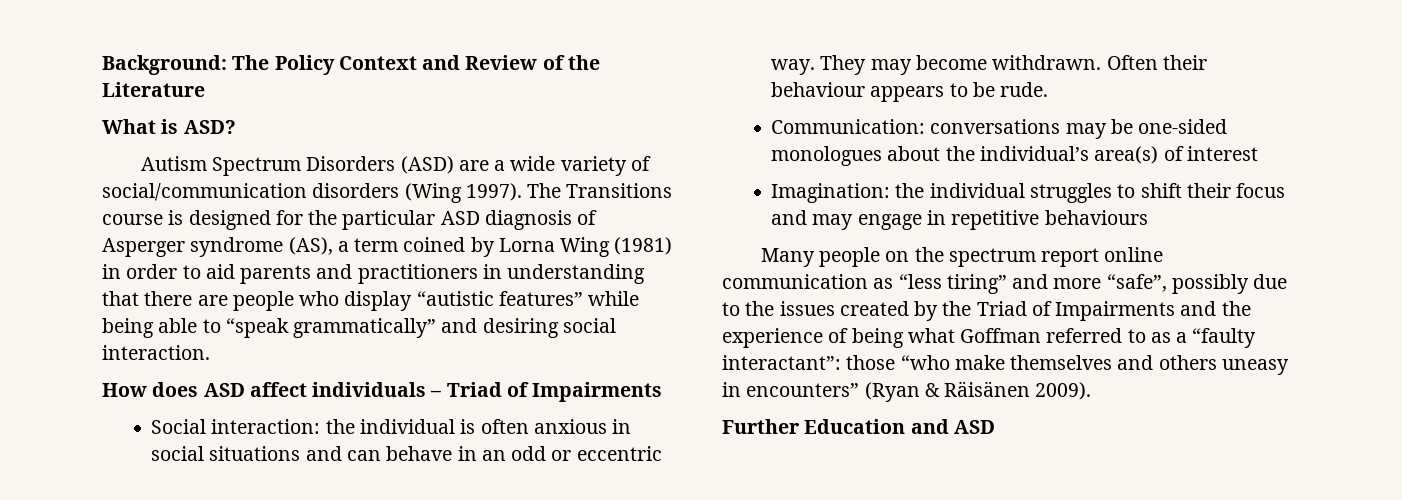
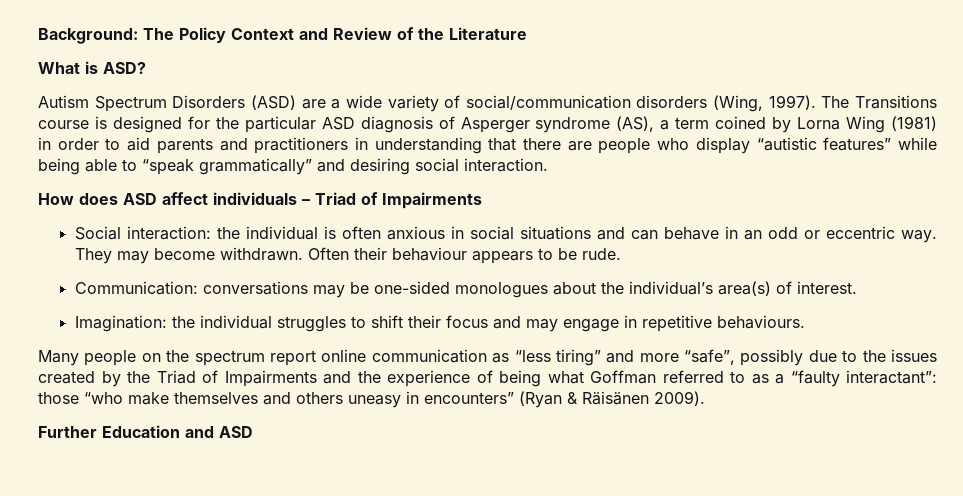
- Autism Spectrum Disorders (ASD) are a wide variety of social/communication disorders (Wing 1997).
+ Autism Spectrum Disorders (ASD) are a wide variety of social/communication disorders (Wing, 1997).
- Communication: conversations may be one-sided monologues about the individual’s area(s) of interest
+ Communication: conversations may be one-sided monologues about the individual’s area(s) of interest.
- Imagination: the individual struggles to shift their focus and may engage in repetitive behaviours
+ Imagination: the individual struggles to shift their focus and may engage in repetitive behaviours.

